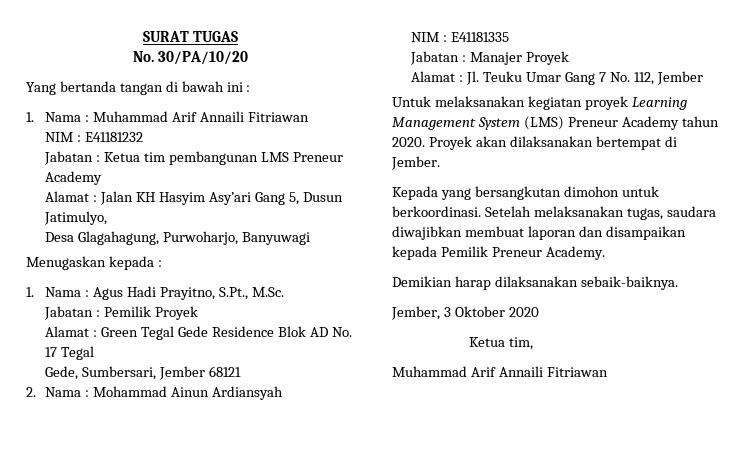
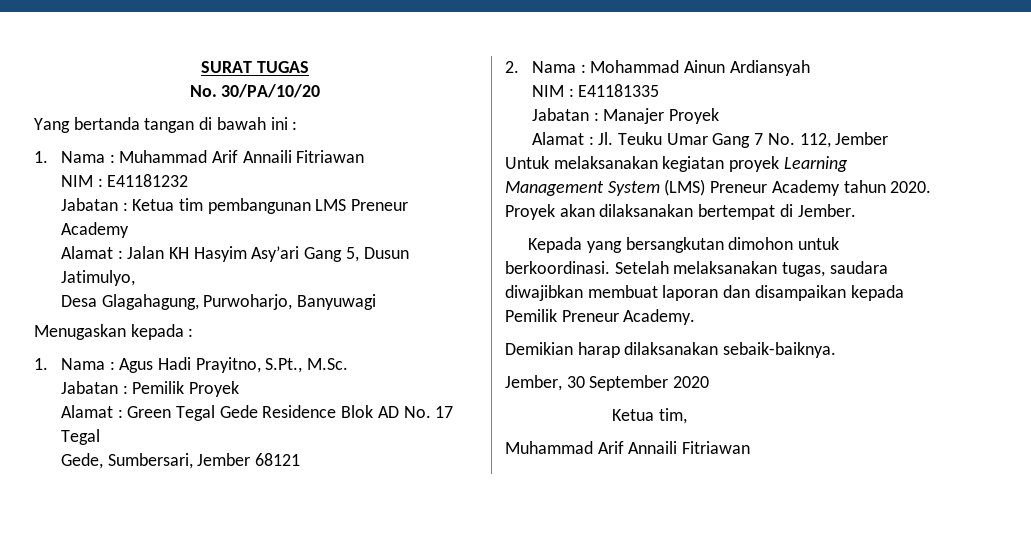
- Jember, 3 Oktober 2020
+ Jember, 30 September 2020

